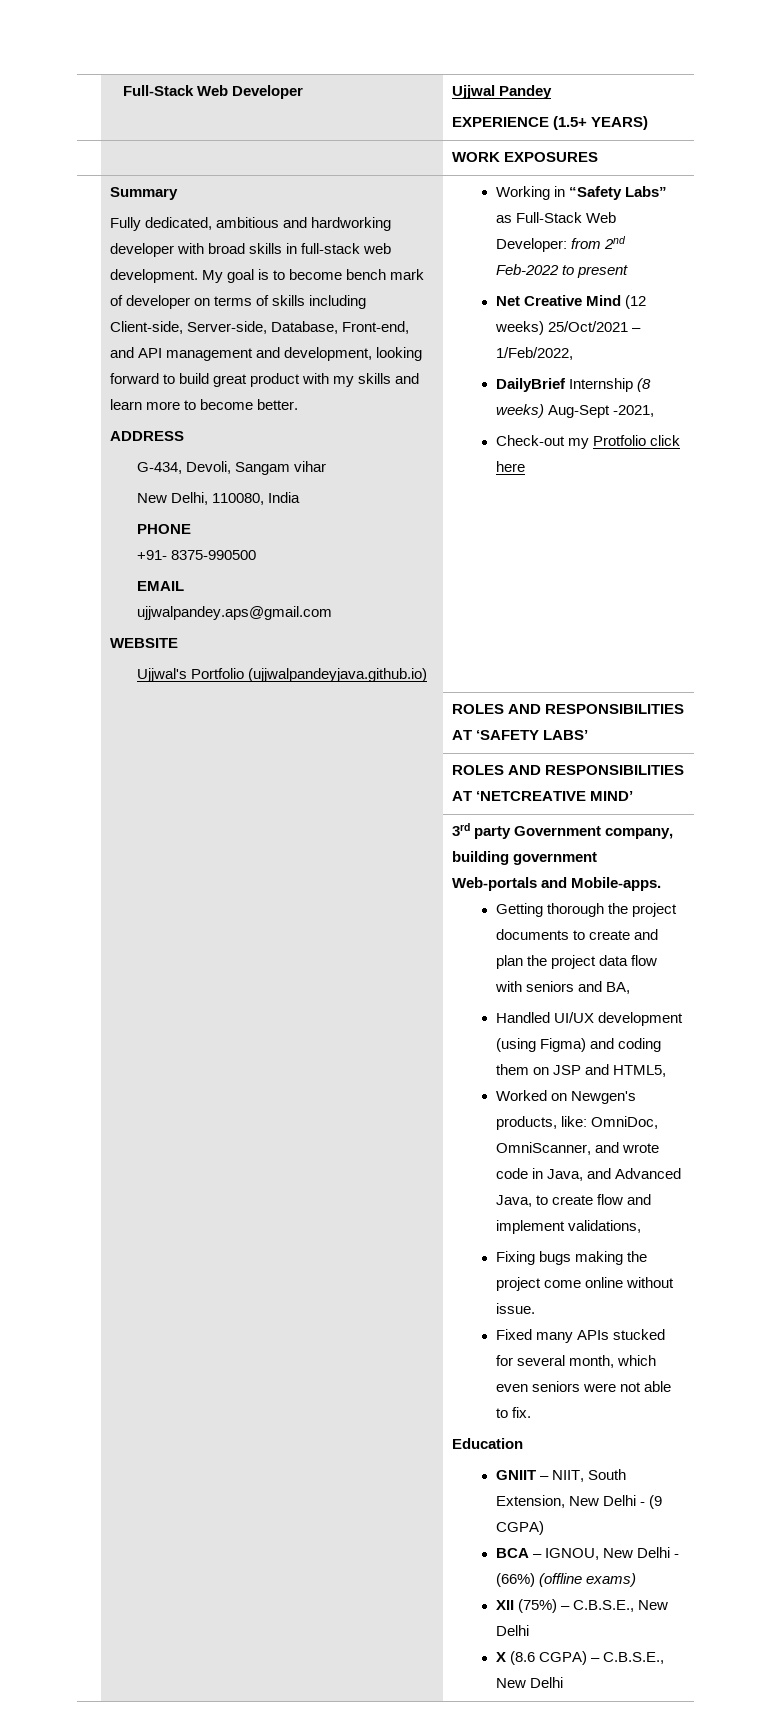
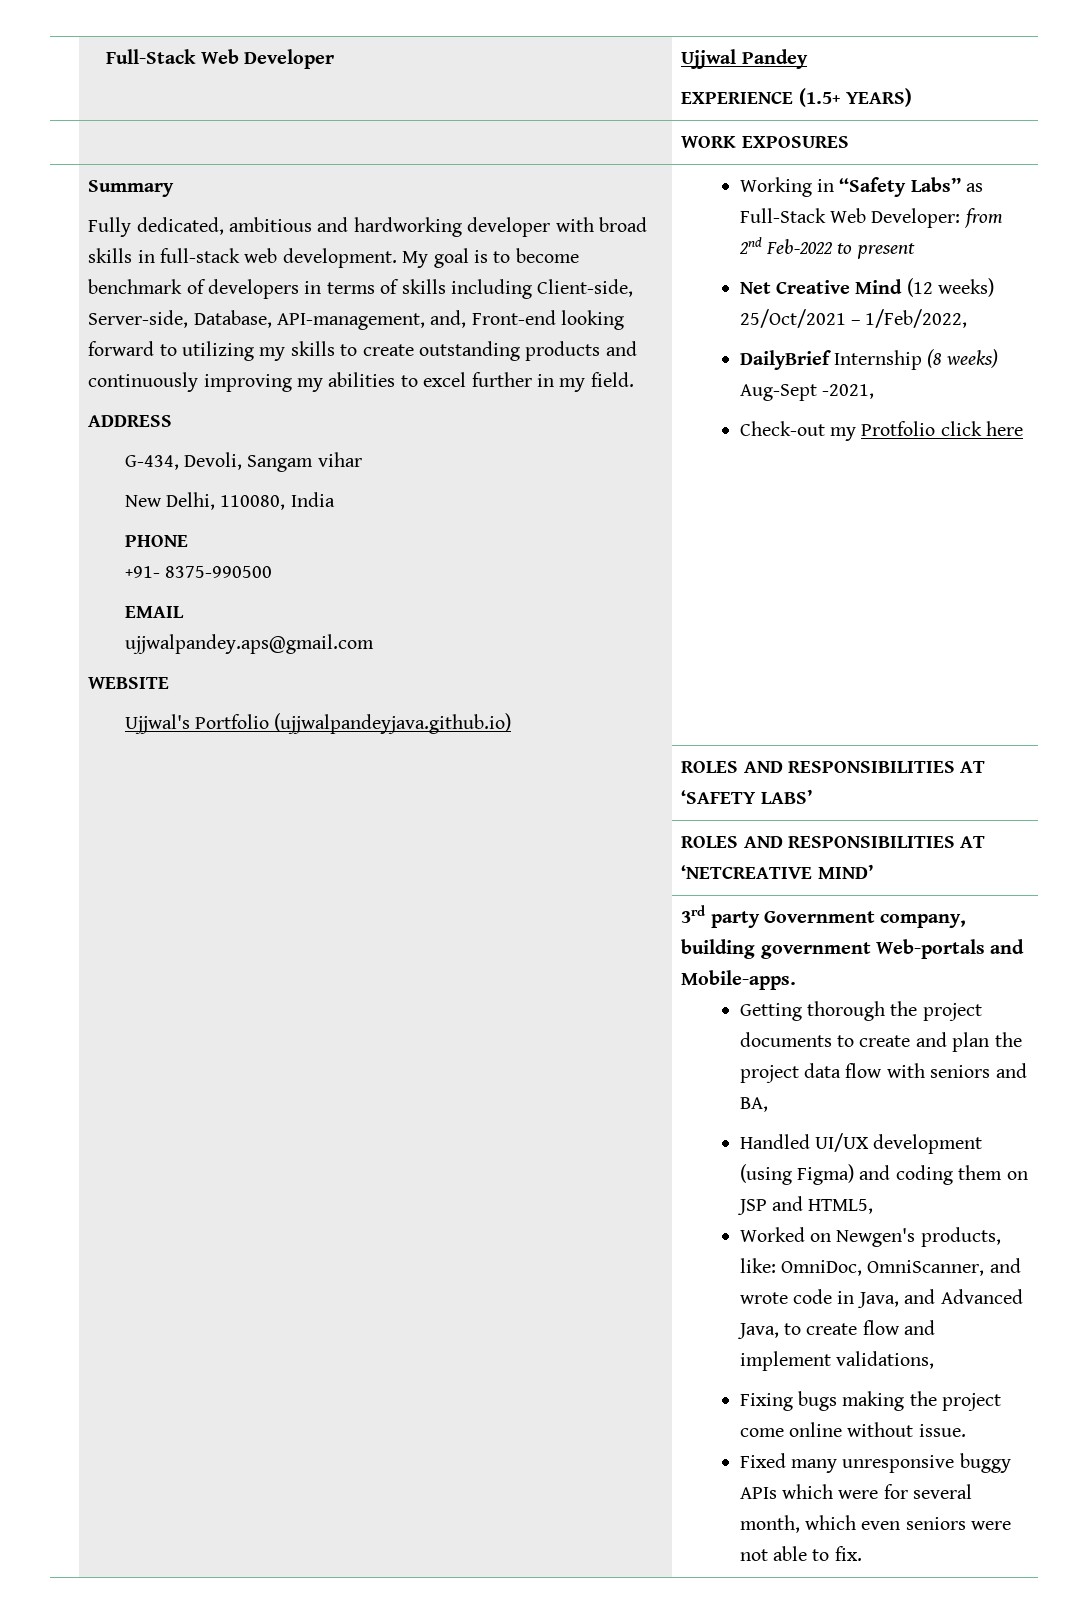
- My goal is to become bench mark of developer on terms of skills including Client-side, Server-side, Database, Front-end, and API management and development, looking forward to build great product with my skills and learn more to become better.
+ My goal is to become benchmark of developers in terms of skills including Client-side, Server-side, Database, API-management, and, Front-end looking forward to utilizing my skills to create outstanding products and continuously improving my abilities to excel further in my field.
- Fixed many APIs stucked for several month, which even seniors were not able to fix.
+ Fixed many unresponsive buggy APIs which were for several month, which even seniors were not able to fix.
- Education
- GNIIT – NIIT, South Extension, New Delhi - (9 CGPA)
- BCA – IGNOU, New Delhi - (66%) (offline exams)
- XII (75%) – C.B.S.E., New Delhi
- X (8.6 CGPA) – C.B.S.E., New Delhi

